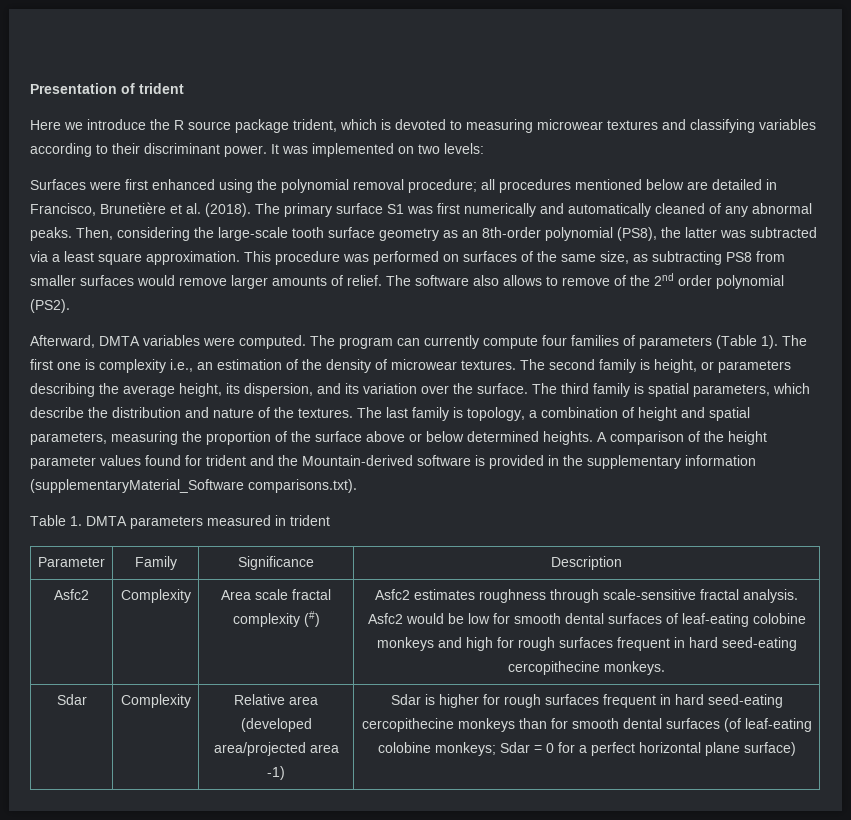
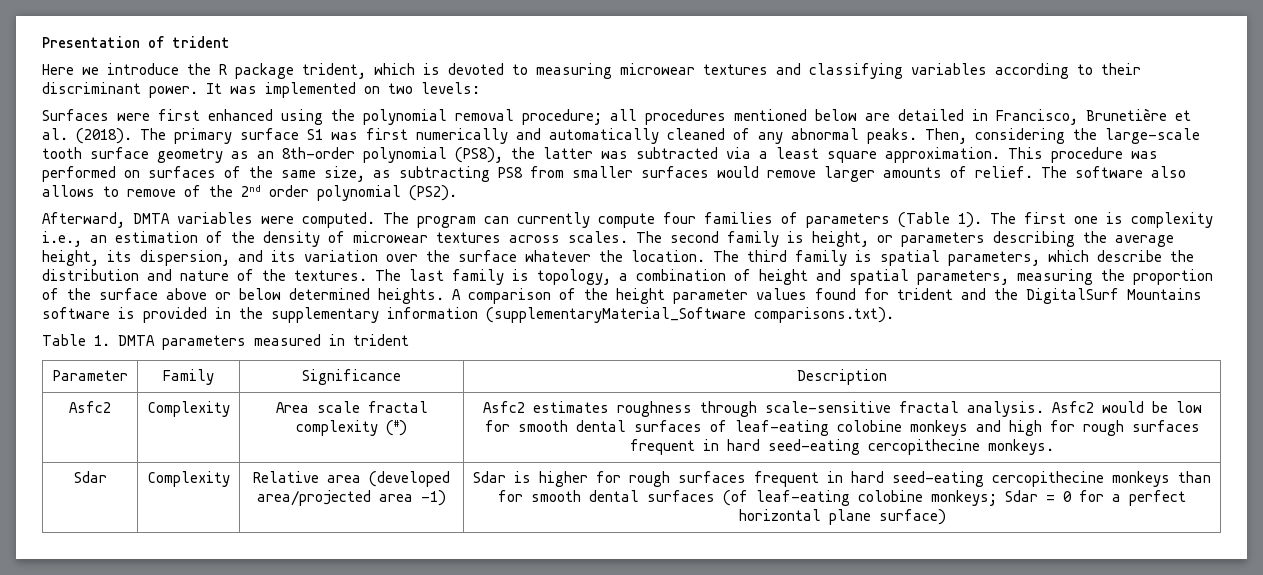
- Here we introduce the R source package trident, which is devoted to measuring microwear textures and classifying variables according to their discriminant power.
+ Here we introduce the R package trident, which is devoted to measuring microwear textures and classifying variables according to their discriminant power.
- The first one is complexity i.e., an estimation of the density of microwear textures.
+ The first one is complexity i.e., an estimation of the density of microwear textures across scales.
- The second family is height, or parameters describing the average height, its dispersion, and its variation over the surface.
+ The second family is height, or parameters describing the average height, its dispersion, and its variation over the surface whatever the location.
- A comparison of the height parameter values found for trident and the Mountain-derived software is provided in the supplementary information (supplementaryMaterial_Software comparisons.txt).
+ A comparison of the height parameter values found for trident and the DigitalSurf Mountains software is provided in the supplementary information (supplementaryMaterial_Software comparisons.txt).

